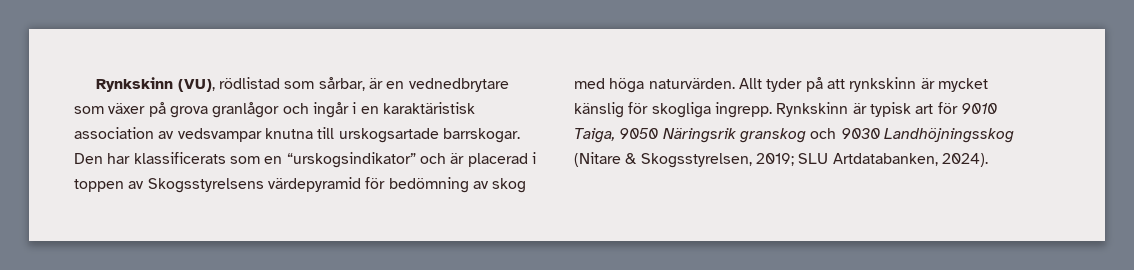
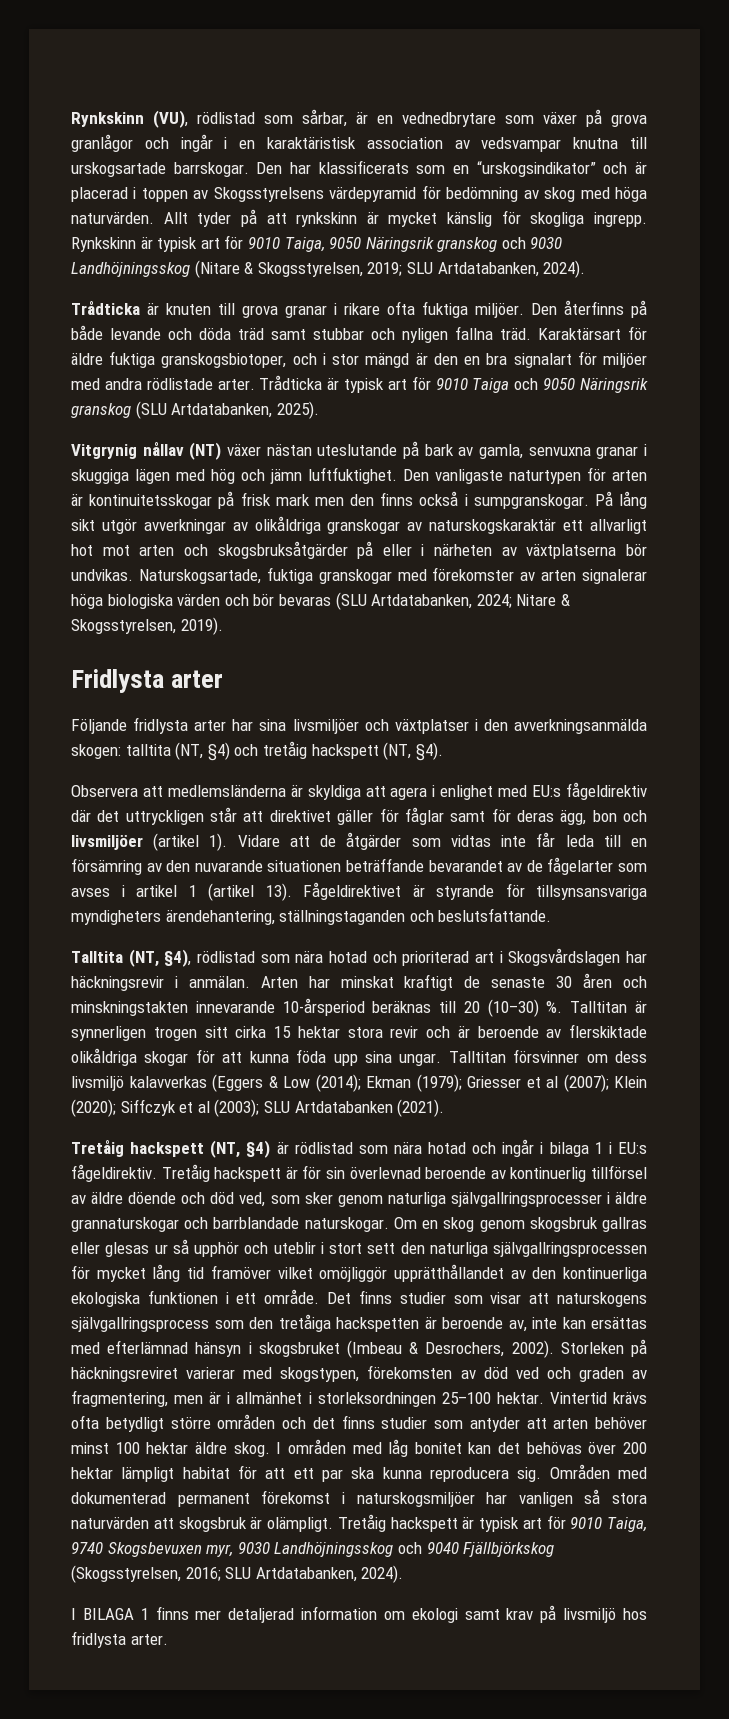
+ Trådticka är knuten till grova granar i rikare ofta fuktiga miljöer. Den återfinns på både levande och döda träd samt stubbar och nyligen fallna träd. Karaktärsart för äldre fuktiga granskogsbiotoper, och i stor mängd är den en bra signalart för miljöer med andra rödlistade arter. Trådticka är typisk art för 9010 Taiga och 9050 Näringsrik granskog (SLU Artdatabanken, 2025).
+ Vitgrynig nållav (NT) växer nästan uteslutande på bark av gamla, senvuxna granar i skuggiga lägen med hög och jämn luftfuktighet. Den vanligaste naturtypen för arten är kontinuitetsskogar på frisk mark men den finns också i sumpgranskogar. På lång sikt utgör avverkningar av olikåldriga granskogar av naturskogskaraktär ett allvarligt hot mot arten och skogsbruksåtgärder på eller i närheten av växtplatserna bör undvikas. Naturskogsartade, fuktiga granskogar med förekomster av arten signalerar höga biologiska värden och bör bevaras (SLU Artdatabanken, 2024; Nitare & Skogsstyrelsen, 2019).
+ Fridlysta arter
+ Följande fridlysta arter har sina livsmiljöer och växtplatser i den avverkningsanmälda skogen: talltita (NT, §4) och tretåig hackspett (NT, §4).
+ Observera att medlemsländerna är skyldiga att agera i enlighet med EU:s fågeldirektiv där det uttryckligen står att direktivet gäller för fåglar samt för deras ägg, bon och livsmiljöer (artikel 1). Vidare att de åtgärder som vidtas inte får leda till en försämring av den nuvarande situationen beträffande bevarandet av de fågelarter som avses i artikel 1 (artikel 13). Fågeldirektivet är styrande för tillsynsansvariga myndigheters ärendehantering, ställningstaganden och beslutsfattande.
+ Talltita (NT, §4), rödlistad som nära hotad och prioriterad art i Skogsvårdslagen har häckningsrevir i anmälan. Arten har minskat kraftigt de senaste 30 åren och minskningstakten innevarande 10-årsperiod beräknas till 20 (10–30) %. Talltitan är synnerligen trogen sitt cirka 15 hektar stora revir och är beroende av flerskiktade olikåldriga skogar för att kunna föda upp sina ungar. Talltitan försvinner om dess livsmiljö kalavverkas (Eggers & Low (2014); Ekman (1979); Griesser et al (2007); Klein (2020); Siffczyk et al (2003); SLU Artdatabanken (2021).
+ Tretåig hackspett (NT, §4) är rödlistad som nära hotad och ingår i bilaga 1 i EU:s fågeldirektiv. Tretåig hackspett är för sin överlevnad beroende av kontinuerlig tillförsel av äldre döende och död ved, som sker genom naturliga självgallringsprocesser i äldre grannaturskogar och barrblandade naturskogar. Om en skog genom skogsbruk gallras eller glesas ur så upphör och uteblir i stort sett den naturliga självgallringsprocessen för mycket lång tid framöver vilket omöjliggör upprätthållandet av den kontinuerliga ekologiska funktionen i ett område. Det finns studier som visar att naturskogens självgallringsprocess som den tretåiga hackspetten är beroende av, inte kan ersättas med efterlämnad hänsyn i skogsbruket (Imbeau & Desrochers, 2002). Storleken på häckningsreviret varierar med skogstypen, förekomsten av död ved och graden av fragmentering, men är i allmänhet i storleksordningen 25–100 hektar. Vintertid krävs ofta betydligt större områden och det finns studier som antyder att arten behöver minst 100 hektar äldre skog. I områden med låg bonitet kan det behövas över 200 hektar lämpligt habitat för att ett par ska kunna reproducera sig. Områden med dokumenterad permanent förekomst i naturskogsmiljöer har vanligen så stora naturvärden att skogsbruk är olämpligt. Tretåig hackspett är typisk art för 9010 Taiga, 9740 Skogsbevuxen myr, 9030 Landhöjningsskog och 9040 Fjällbjörkskog (Skogsstyrelsen, 2016; SLU Artdatabanken, 2024).
+ I BILAGA 1 finns mer detaljerad information om ekologi samt krav på livsmiljö hos fridlysta arter.

